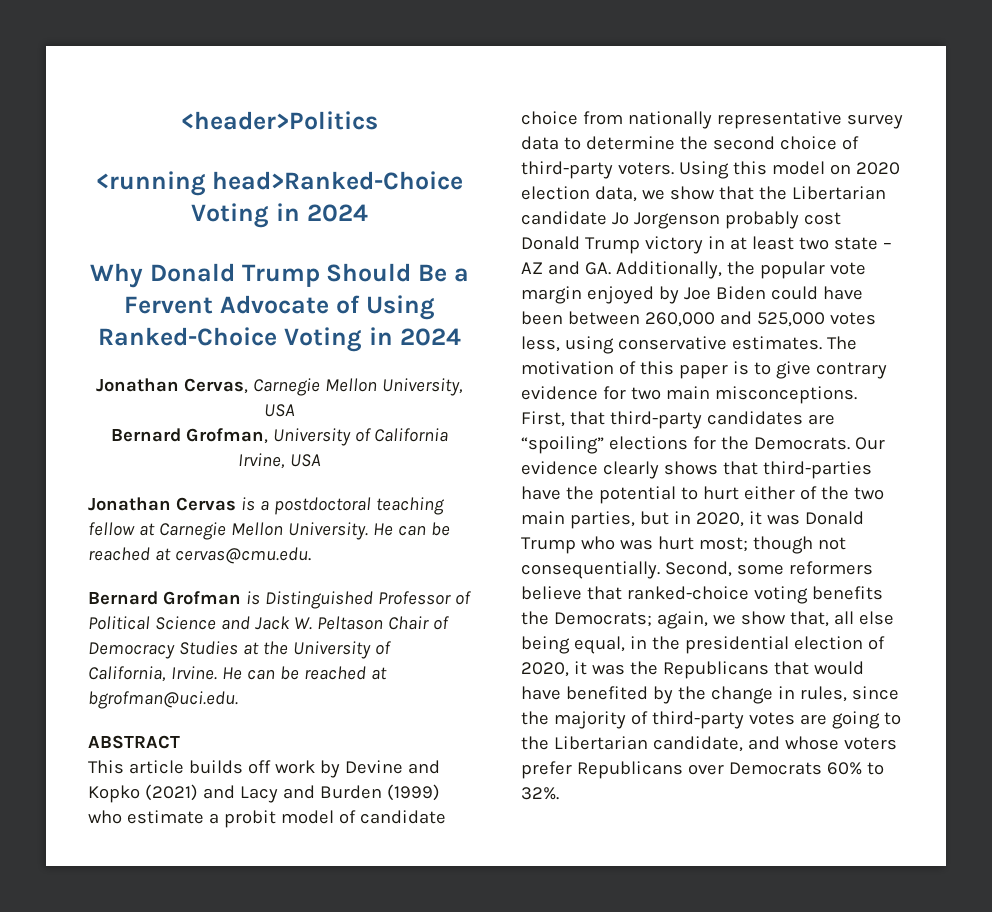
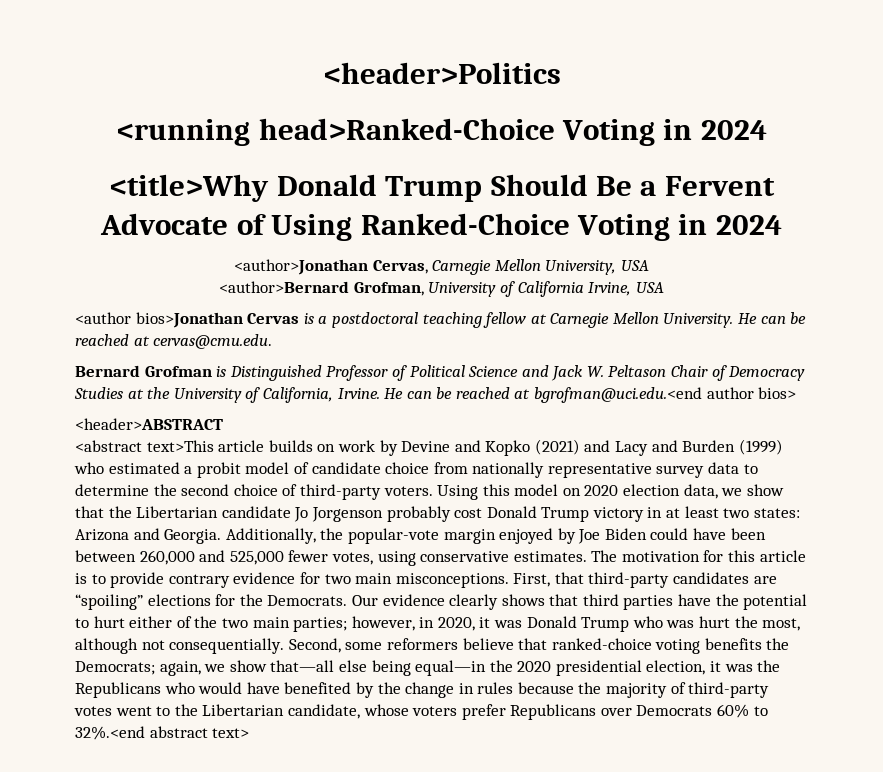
- Why Donald Trump Should Be a Fervent Advocate of Using Ranked-Choice Voting in 2024
+ <title>Why Donald Trump Should Be a Fervent Advocate of Using Ranked-Choice Voting in 2024
- Jonathan Cervas, Carnegie Mellon University, USA
+ <author>Jonathan Cervas, Carnegie Mellon University, USA
- Bernard Grofman, University of California Irvine, USA
+ <author>Bernard Grofman, University of California Irvine, USA
- Jonathan Cervas is a postdoctoral teaching fellow at Carnegie Mellon University.
+ <author bios>Jonathan Cervas is a postdoctoral teaching fellow at Carnegie Mellon University.
- He can be reached at bgrofman@uci.edu.
- ABSTRACT
- This article builds off work by Devine and Kopko (2021) and Lacy and Burden (1999) who estimate a probit model of candidate choice from nationally representative survey data to determine the second choice of third-party voters.
+ He can be reached at bgrofman@uci.edu.<end author bios>
+ <header>ABSTRACT
+ <abstract text>This article builds on work by Devine and Kopko (2021) and Lacy and Burden (1999) who estimated a probit model of candidate choice from nationally representative survey data to determine the second choice of third-party voters.
- Using this model on 2020 election data, we show that the Libertarian candidate Jo Jorgenson probably cost Donald Trump victory in at least two state – AZ and GA. Additionally, the popular vote margin enjoyed by Joe Biden could have been between 260,000 and 525,000 votes less, using conservative estimates.
+ Using this model on 2020 election data, we show that the Libertarian candidate Jo Jorgenson probably cost Donald Trump victory in at least two states: Arizona and Georgia. Additionally, the popular-vote margin enjoyed by Joe Biden could have been between 260,000 and 525,000 fewer votes, using conservative estimates.
- The motivation of this paper is to give contrary evidence for two main misconceptions.
+ The motivation for this article is to provide contrary evidence for two main misconceptions.
- Our evidence clearly shows that third-parties have the potential to hurt either of the two main parties, but in 2020, it was Donald Trump who was hurt most; though not consequentially.
+ Our evidence clearly shows that third parties have the potential to hurt either of the two main parties; however, in 2020, it was Donald Trump who was hurt the most, although not consequentially.
- Second, some reformers believe that ranked-choice voting benefits the Democrats; again, we show that, all else being equal, in the presidential election of 2020, it was the Republicans that would have benefited by the change in rules, since the majority of third-party votes are going to the Libertarian candidate, and whose voters prefer Republicans over Democrats 60% to 32%.
+ Second, some reformers believe that ranked-choice voting benefits the Democrats; again, we show that—all else being equal—in the 2020 presidential election, it was the Republicans who would have benefited by the change in rules because the majority of third-party votes went to the Libertarian candidate, whose voters prefer Republicans over Democrats 60% to 32%.<end abstract text>

